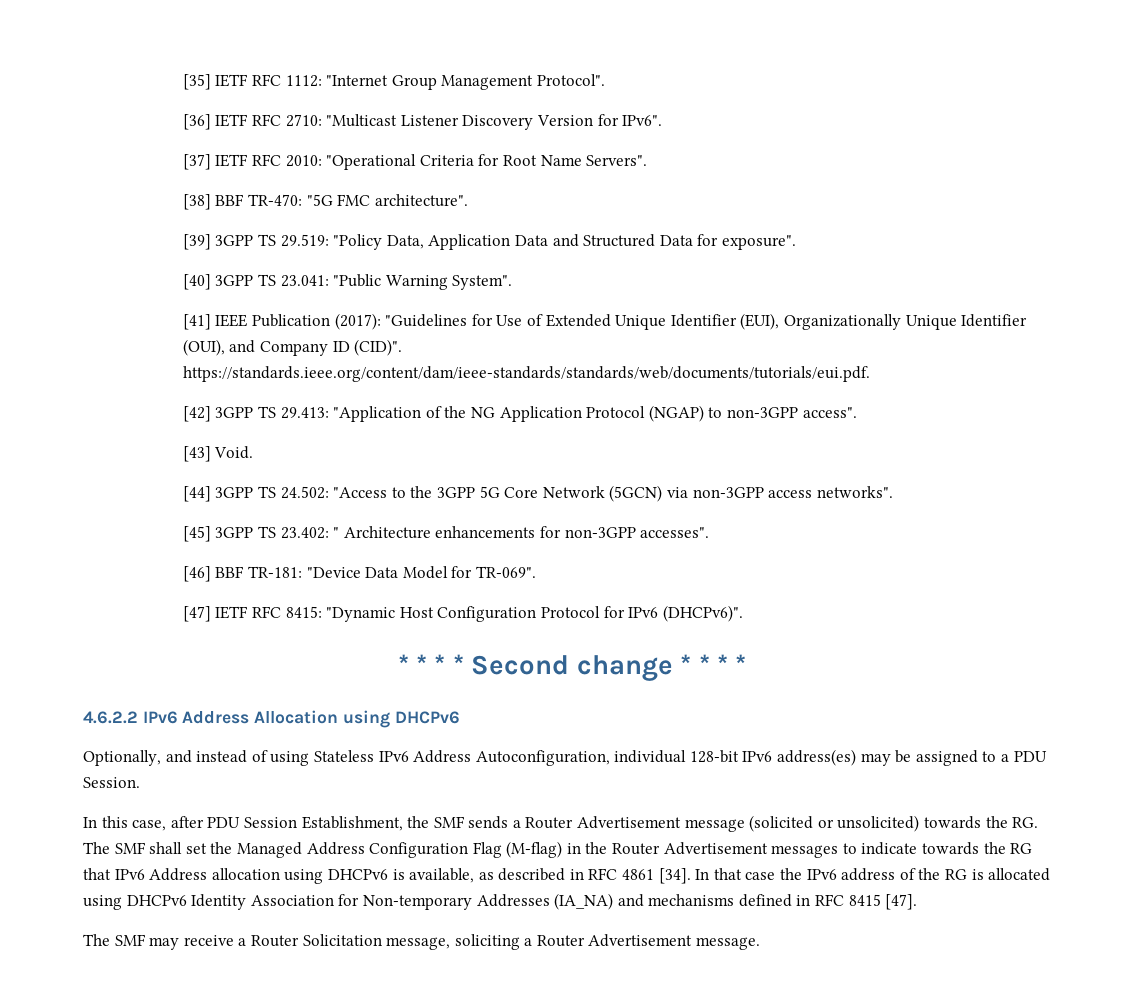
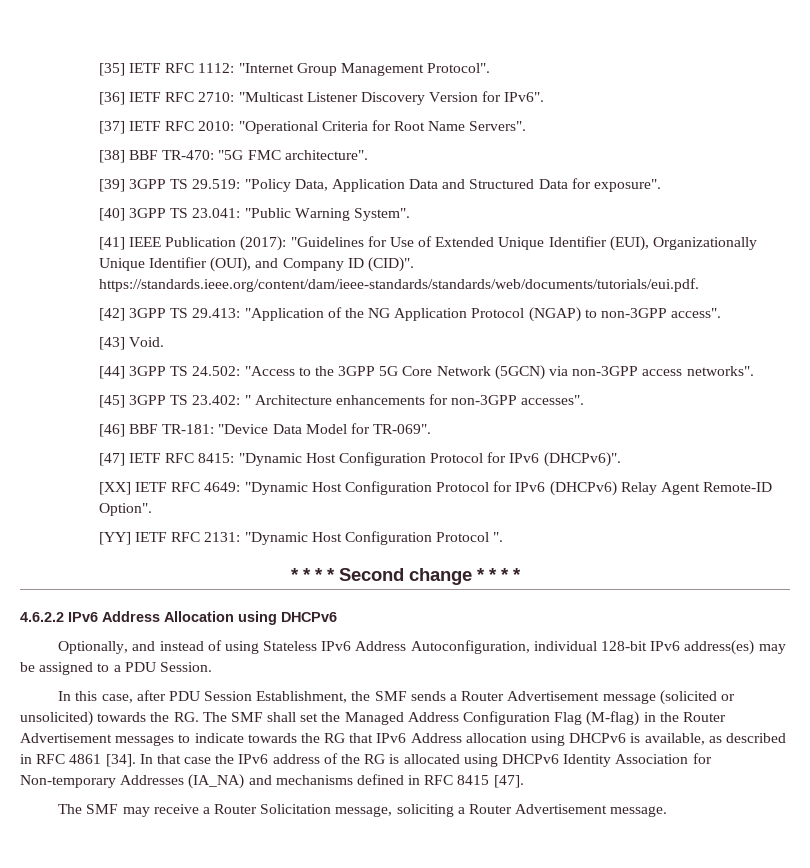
+ [XX] IETF RFC 4649: "Dynamic Host Configuration Protocol for IPv6 (DHCPv6) Relay Agent Remote-ID Option".
+ [YY] IETF RFC 2131: "Dynamic Host Configuration Protocol ".

